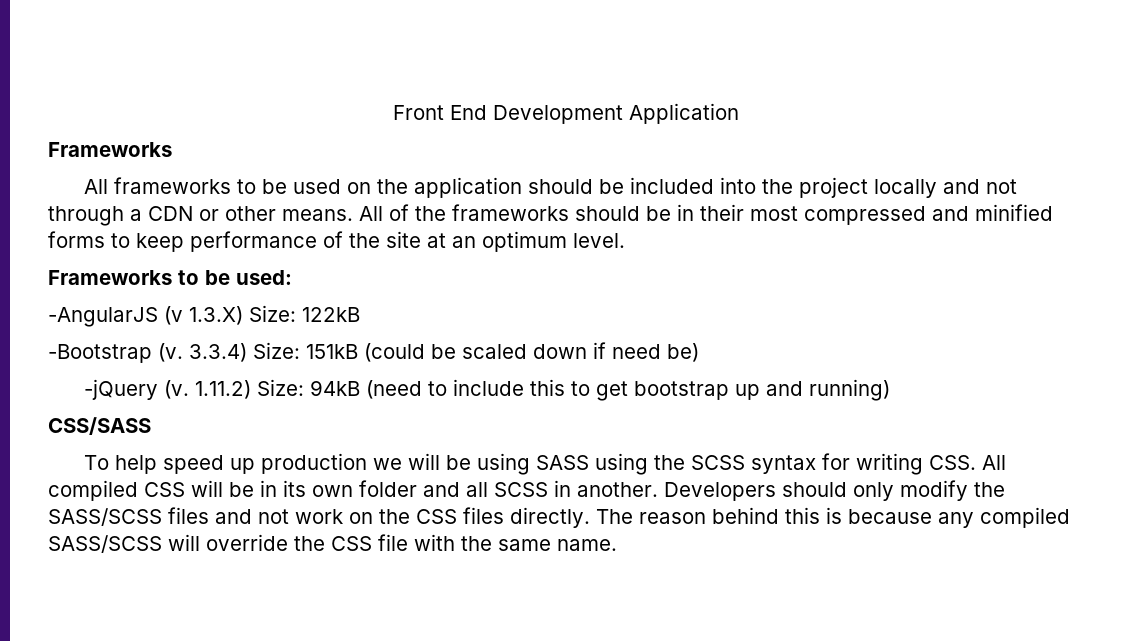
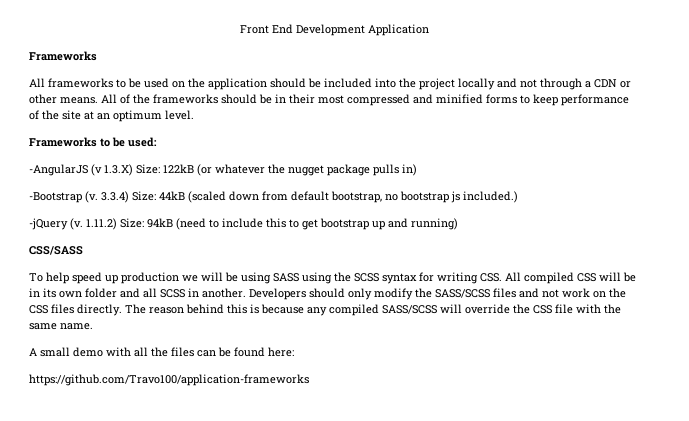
- -AngularJS (v 1.3.X) Size: 122kB
- -Bootstrap (v. 3.3.4) Size: 151kB (could be scaled down if need be)
+ -AngularJS (v 1.3.X) Size: 122kB (or whatever the nugget package pulls in)
+ -Bootstrap (v. 3.3.4) Size: 44kB (scaled down from default bootstrap, no bootstrap js included.)
+ A small demo with all the files can be found here:
+ https://github.com/Travo100/application-frameworks

